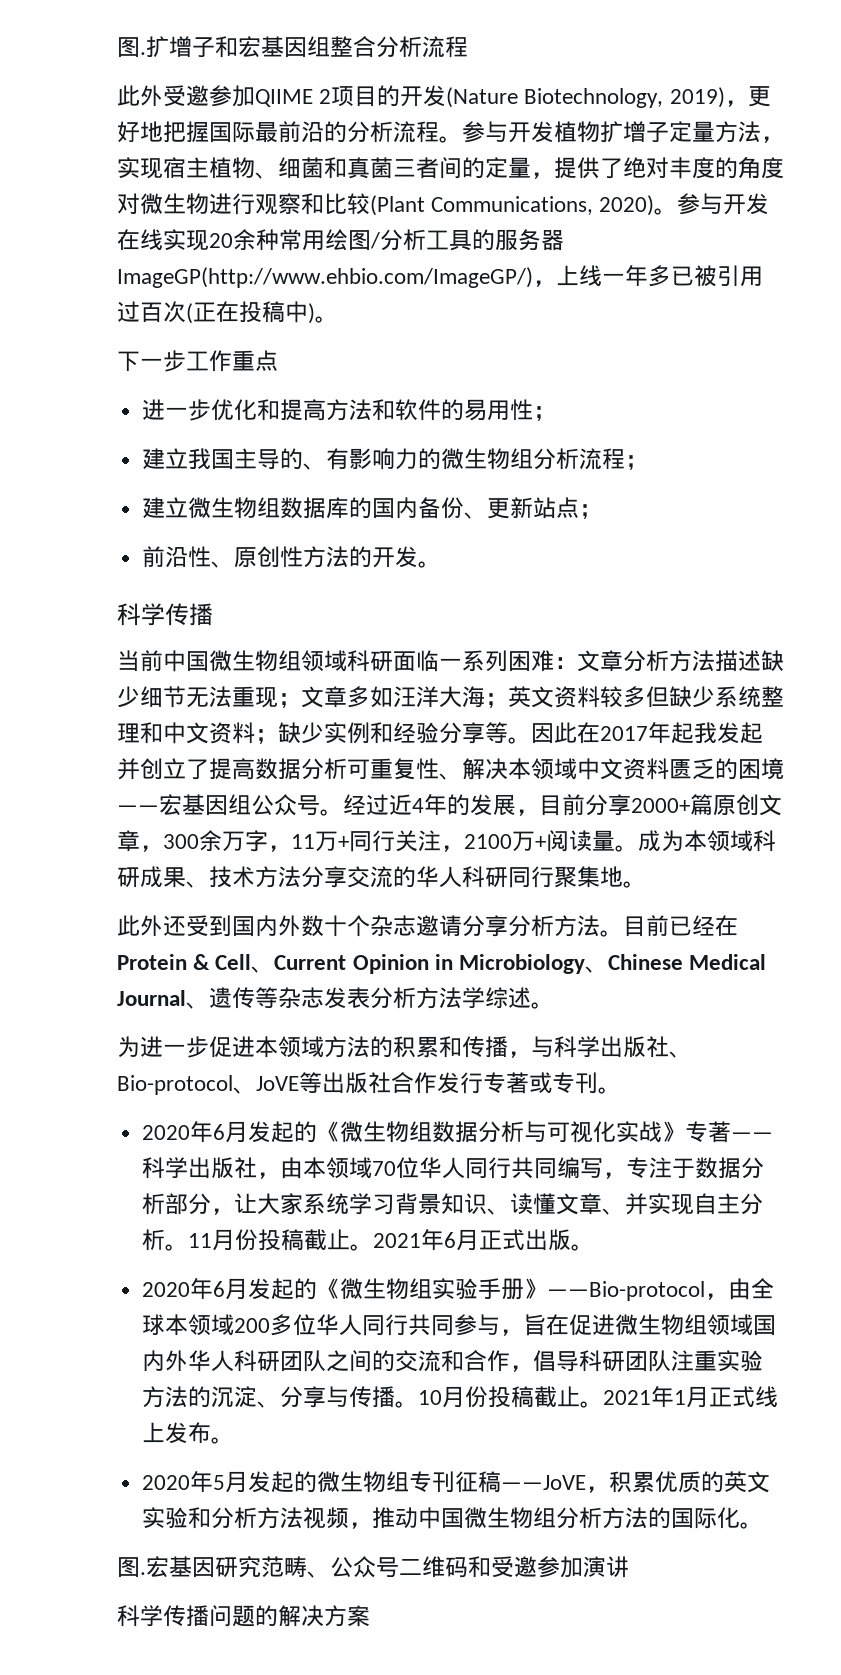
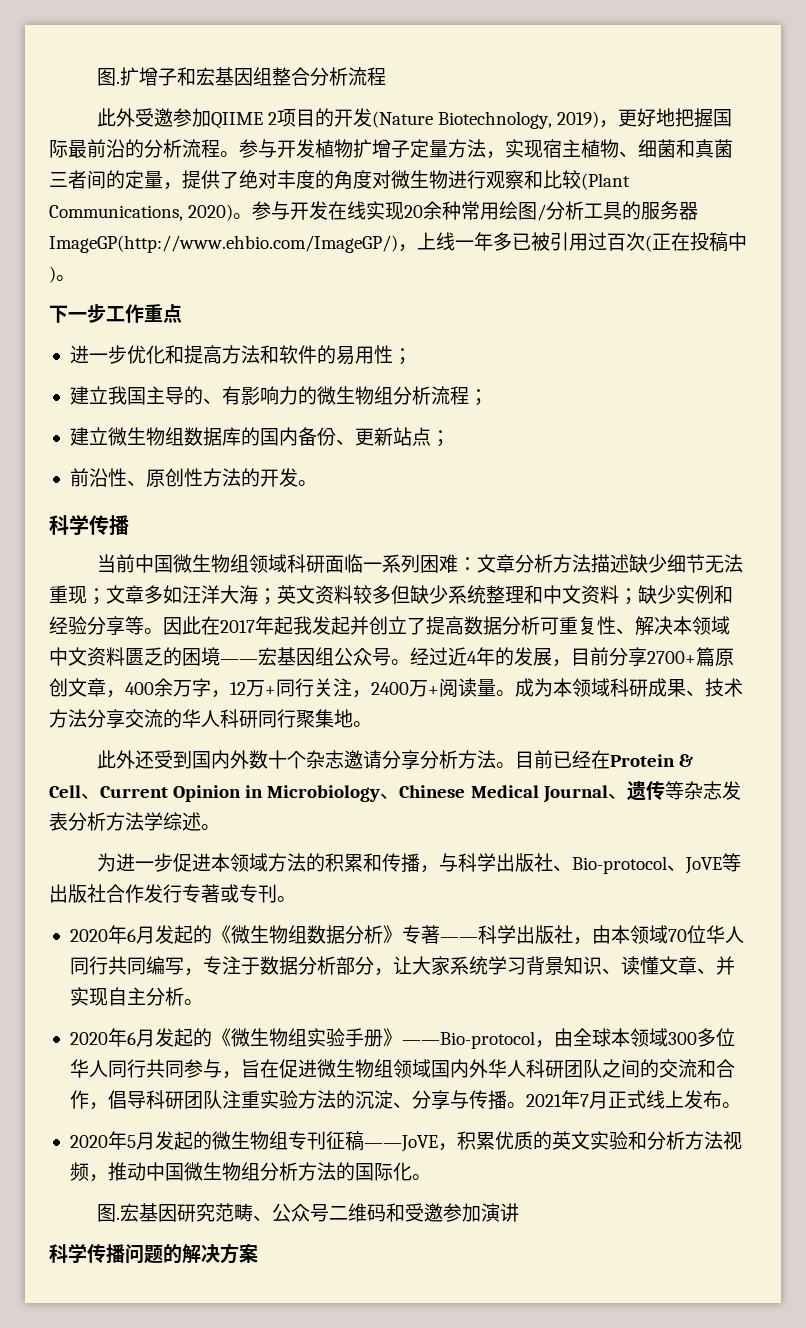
- 经过近4年的发展，目前分享2000+篇原创文章，300余万字，11万+同行关注，2100万+阅读量。
+ 经过近4年的发展，目前分享2700+篇原创文章，400余万字，12万+同行关注，2400万+阅读量。
- 2020年6月发起的《微生物组数据分析与可视化实战》专著——科学出版社，由本领域70位华人同行共同编写，专注于数据分析部分，让大家系统学习背景知识、读懂文章、并实现自主分析。11月份投稿截止。2021年6月正式出版。
+ 2020年6月发起的《微生物组数据分析》专著——科学出版社，由本领域70位华人同行共同编写，专注于数据分析部分，让大家系统学习背景知识、读懂文章、并实现自主分析。
- 2020年6月发起的《微生物组实验手册》——Bio-protocol，由全球本领域200多位华人同行共同参与，旨在促进微生物组领域国内外华人科研团队之间的交流和合作，倡导科研团队注重实验方法的沉淀、分享与传播。
+ 2020年6月发起的《微生物组实验手册》——Bio-protocol，由全球本领域300多位华人同行共同参与，旨在促进微生物组领域国内外华人科研团队之间的交流和合作，倡导科研团队注重实验方法的沉淀、分享与传播。
- 10月份投稿截止。2021年1月正式线上发布。
+ 2021年7月正式线上发布。

